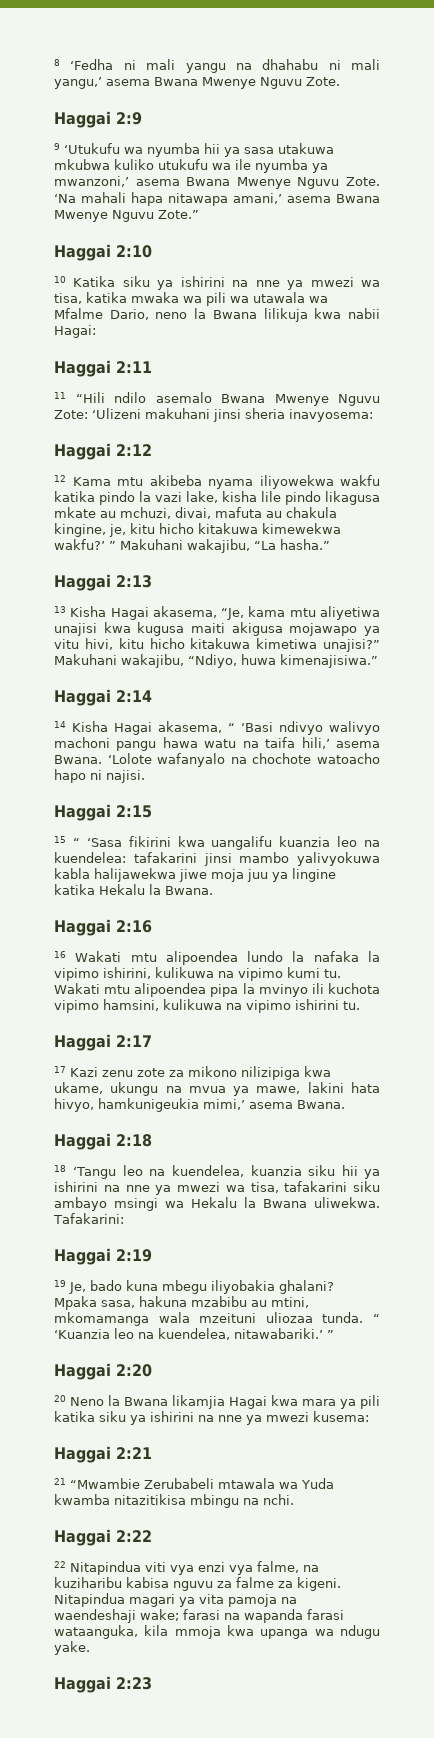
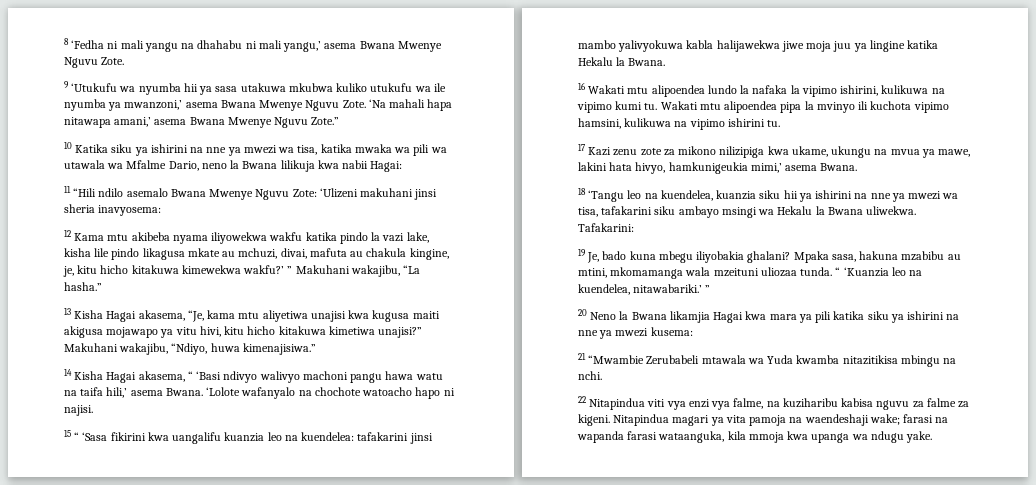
- Haggai 2:9
- Haggai 2:10
- Haggai 2:11
- Haggai 2:12
- Haggai 2:13
- Haggai 2:14
- Haggai 2:15
- Haggai 2:16
- Haggai 2:17
- Haggai 2:18
- Haggai 2:19
- Haggai 2:20
- Haggai 2:21
- Haggai 2:22
- Haggai 2:23

